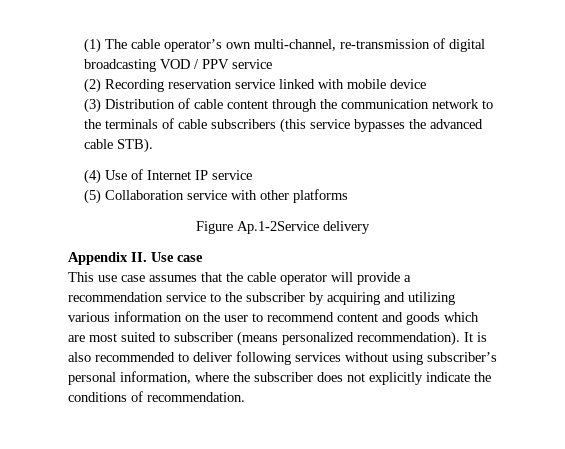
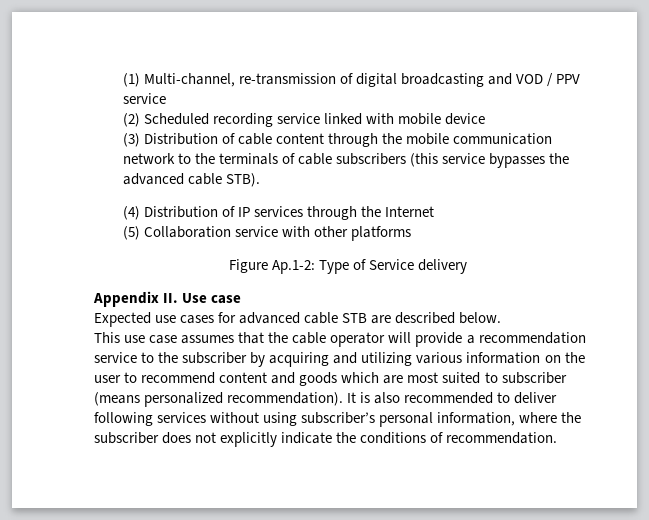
- (1) The cable operator’s own multi-channel, re-transmission of digital broadcasting VOD / PPV service
+ (1) Multi-channel, re-transmission of digital broadcasting and VOD / PPV service
- (2) Recording reservation service linked with mobile device
+ (2) Scheduled recording service linked with mobile device
- (3) Distribution of cable content through the communication network to the terminals of cable subscribers (this service bypasses the advanced cable STB).
+ (3) Distribution of cable content through the mobile communication network to the terminals of cable subscribers (this service bypasses the advanced cable STB).
- (4) Use of Internet IP service
+ (4) Distribution of IP services through the Internet
- Figure Ap.1-2Service delivery
+ Figure Ap.1-2: Type of Service delivery
+ Expected use cases for advanced cable STB are described below.

